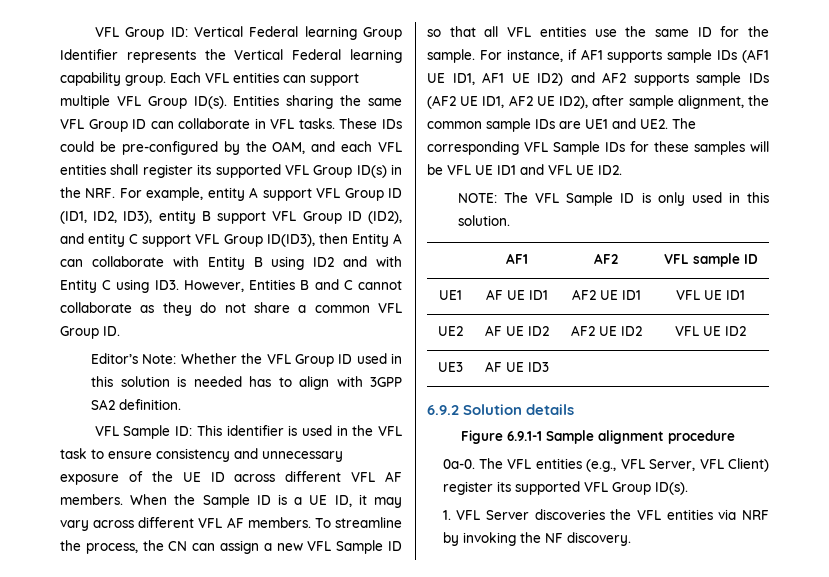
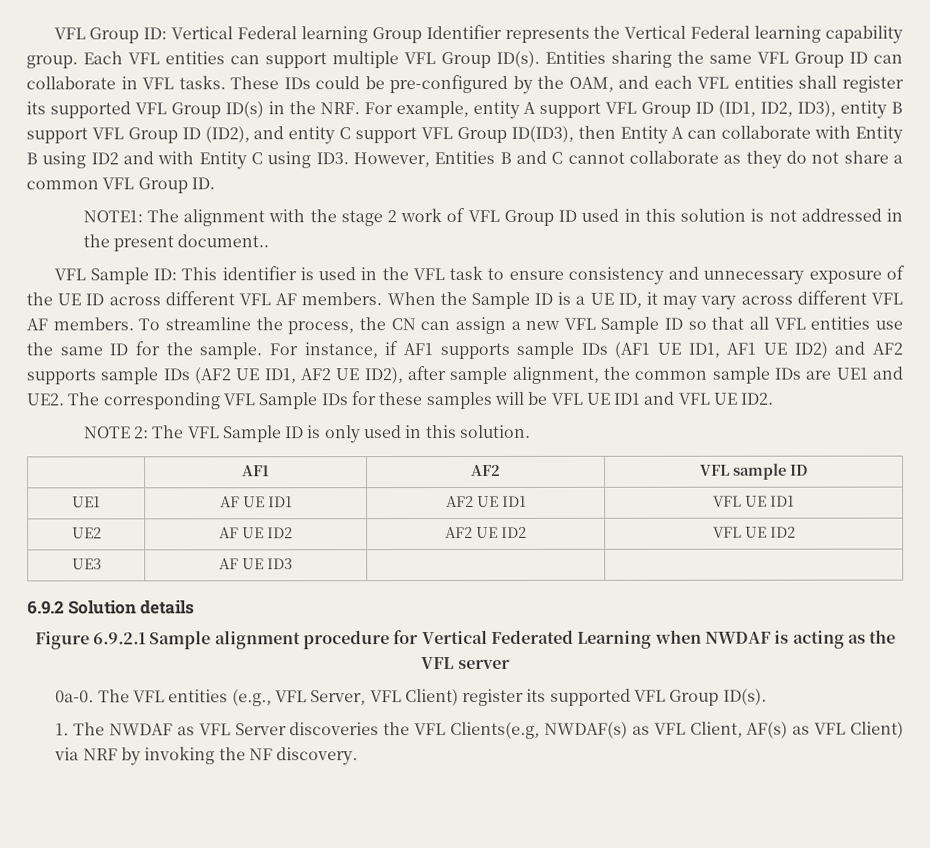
- Editor’s Note: Whether the VFL Group ID used in this solution is needed has to align with 3GPP SA2 definition.
+ NOTE1: The alignment with the stage 2 work of VFL Group ID used in this solution is not addressed in the present document..
- NOTE: The VFL Sample ID is only used in this solution.
+ NOTE 2: The VFL Sample ID is only used in this solution.
- Figure 6.9.1-1 Sample alignment procedure
+ Figure 6.9.2.1 Sample alignment procedure for Vertical Federated Learning when NWDAF is acting as the VFL server
- 1. VFL Server discoveries the VFL entities via NRF by invoking the NF discovery.
+ 1. The NWDAF as VFL Server discoveries the VFL Clients(e.g, NWDAF(s) as VFL Client, AF(s) as VFL Client) via NRF by invoking the NF discovery.

